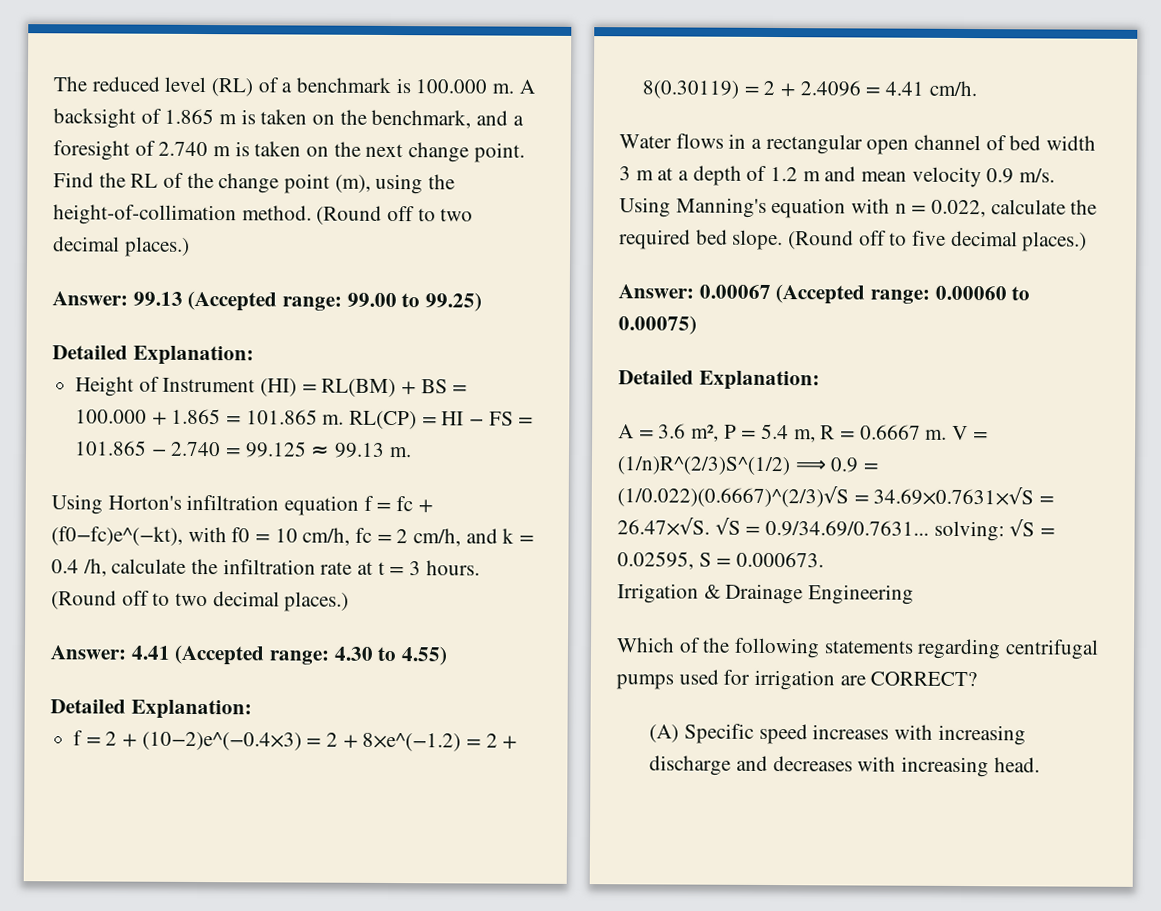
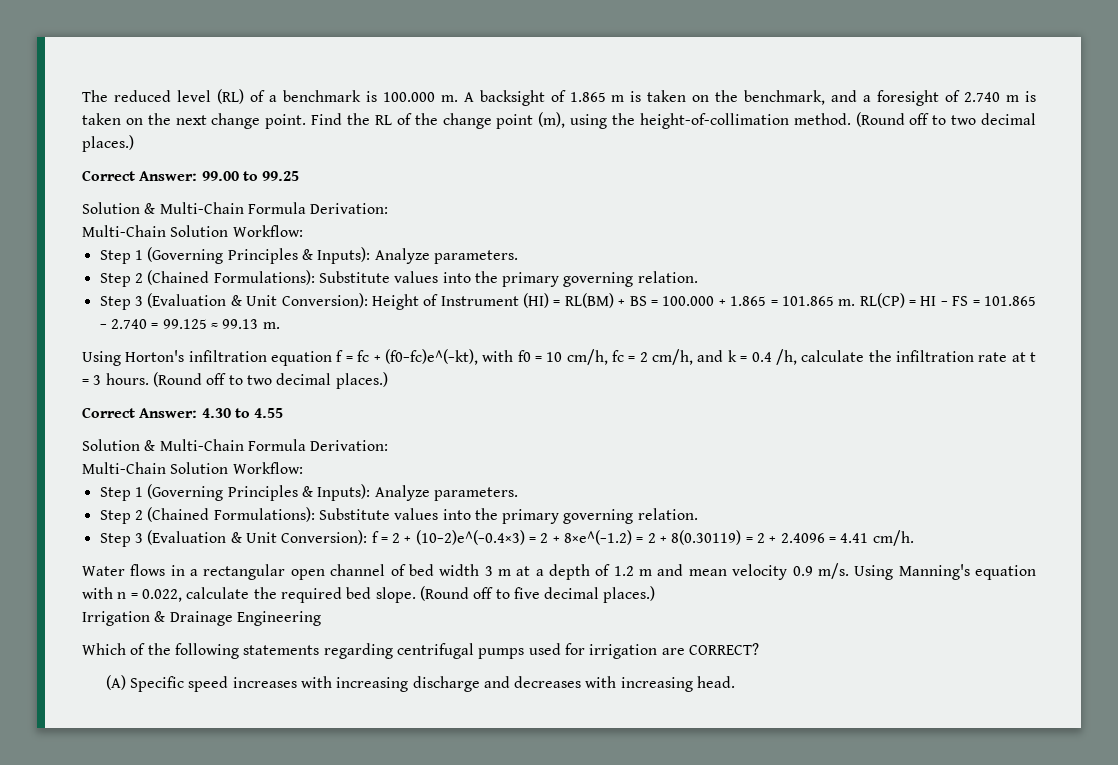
- Answer: 99.13 (Accepted range: 99.00 to 99.25)
- Detailed Explanation:
- Height of Instrument (HI) = RL(BM) + BS = 100.000 + 1.865 = 101.865 m.
+ Correct Answer: 99.00 to 99.25
+ Solution & Multi-Chain Formula Derivation:
+ Multi-Chain Solution Workflow:
+ Step 1 (Governing Principles & Inputs): Analyze parameters.
+ Step 2 (Chained Formulations): Substitute values into the primary governing relation.
+ Step 3 (Evaluation & Unit Conversion): Height of Instrument (HI) = RL(BM) + BS = 100.000 + 1.865 = 101.865 m.
- Answer: 4.41 (Accepted range: 4.30 to 4.55)
- Detailed Explanation:
- f = 2 + (10−2)e^(−0.4×3) = 2 + 8×e^(−1.2) = 2 + 8(0.30119) = 2 + 2.4096 = 4.41 cm/h.
+ Correct Answer: 4.30 to 4.55
+ Solution & Multi-Chain Formula Derivation:
+ Multi-Chain Solution Workflow:
+ Step 1 (Governing Principles & Inputs): Analyze parameters.
+ Step 2 (Chained Formulations): Substitute values into the primary governing relation.
+ Step 3 (Evaluation & Unit Conversion): f = 2 + (10−2)e^(−0.4×3) = 2 + 8×e^(−1.2) = 2 + 8(0.30119) = 2 + 2.4096 = 4.41 cm/h.
- Answer: 0.00067 (Accepted range: 0.00060 to 0.00075)
- Detailed Explanation:
- A = 3.6 m², P = 5.4 m, R = 0.6667 m. V = (1/n)R^(2/3)S^(1/2) ⟹ 0.9 = (1/0.022)(0.6667)^(2/3)√S = 34.69×0.7631×√S = 26.47×√S. √S = 0.9/34.69/0.7631... solving: √S = 0.02595, S = 0.000673.

